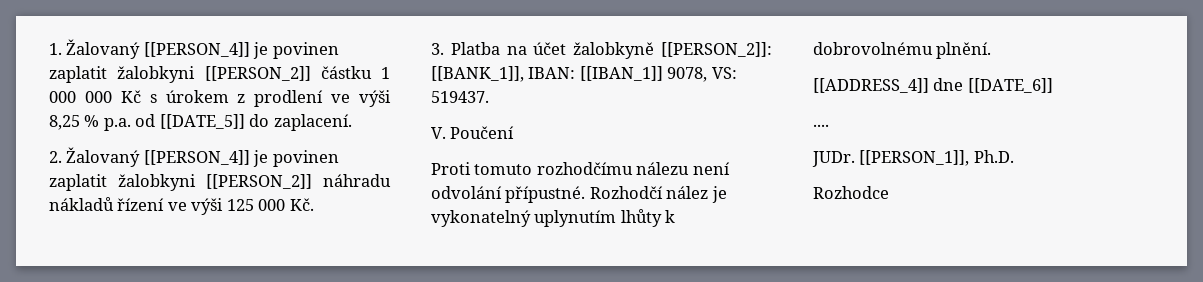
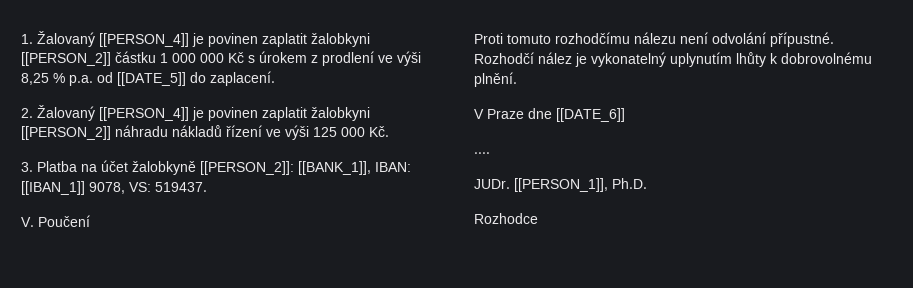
- [[ADDRESS_4]] dne [[DATE_6]]
+ V Praze dne [[DATE_6]]

